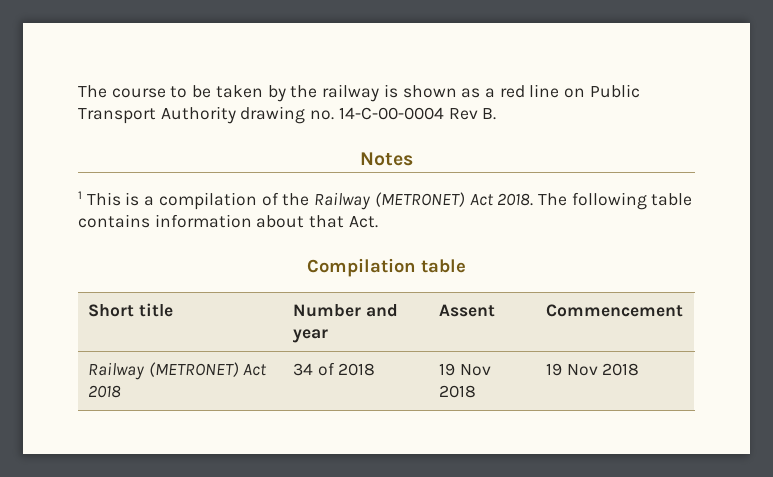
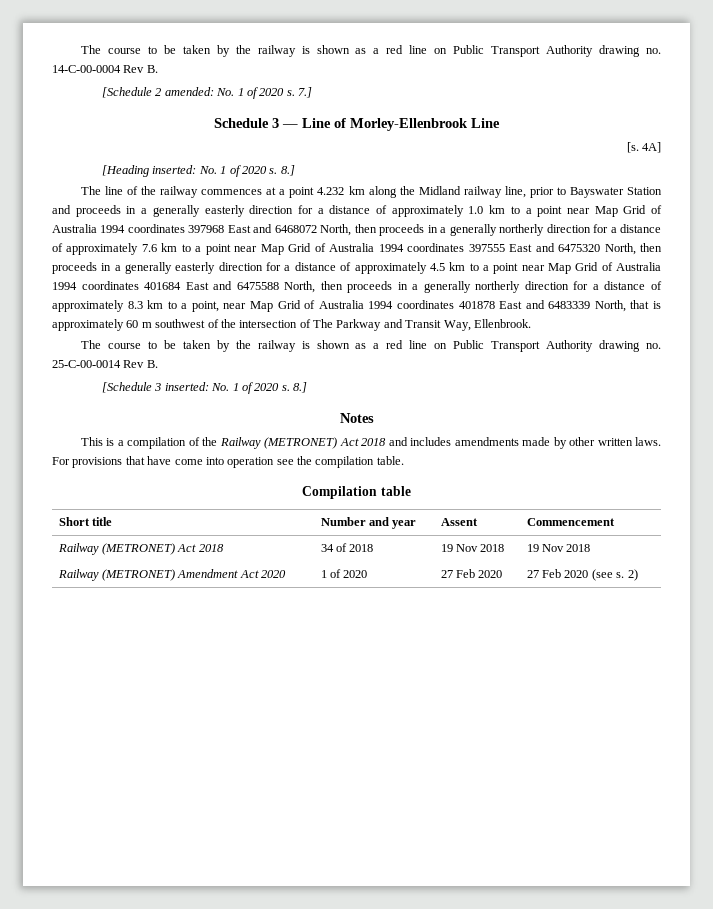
+ [Schedule 2 amended: No. 1 of 2020 s. 7.]
+ Schedule 3 — Line of Morley-Ellenbrook Line
+ [s. 4A]
+ [Heading inserted: No. 1 of 2020 s. 8.]
+ The line of the railway commences at a point 4.232 km along the Midland railway line, prior to Bayswater Station and proceeds in a generally easterly direction for a distance of approximately 1.0 km to a point near Map Grid of Australia 1994 coordinates 397968 East and 6468072 North, then proceeds in a generally northerly direction for a distance of approximately 7.6 km to a point near Map Grid of Australia 1994 coordinates 397555 East and 6475320 North, then proceeds in a generally easterly direction for a distance of approximately 4.5 km to a point near Map Grid of Australia 1994 coordinates 401684 East and 6475588 North, then proceeds in a generally northerly direction for a distance of approximately 8.3 km to a point, near Map Grid of Australia 1994 coordinates 401878 East and 6483339 North, that is approximately 60 m southwest of the intersection of The Parkway and Transit Way, Ellenbrook.
+ The course to be taken by the railway is shown as a red line on Public Transport Authority drawing no. 25-C-00-0014 Rev B.
+ [Schedule 3 inserted: No. 1 of 2020 s. 8.]
- 1 This is a compilation of the Railway (METRONET) Act 2018. The following table contains information about that Act.
+ This is a compilation of the Railway (METRONET) Act 2018 and includes amendments made by other written laws. For provisions that have come into operation see the compilation table.
+ Railway (METRONET) Amendment Act 2020 | 1 of 2020 | 27 Feb 2020 | 27 Feb 2020 (see s. 2)

